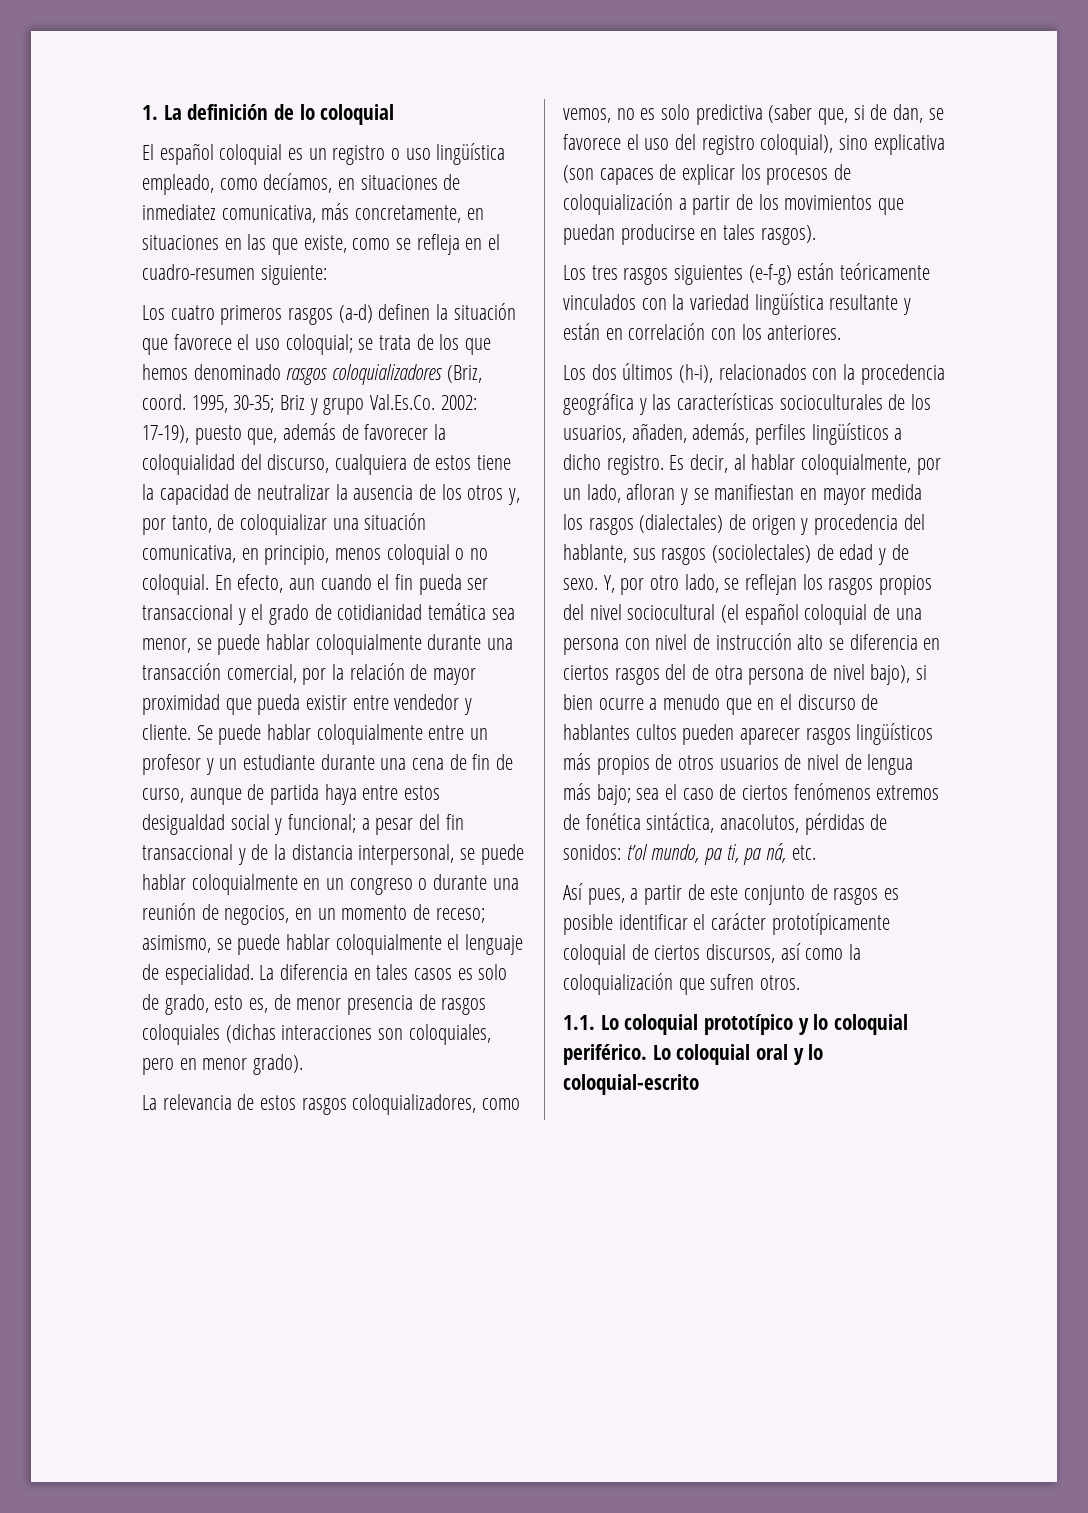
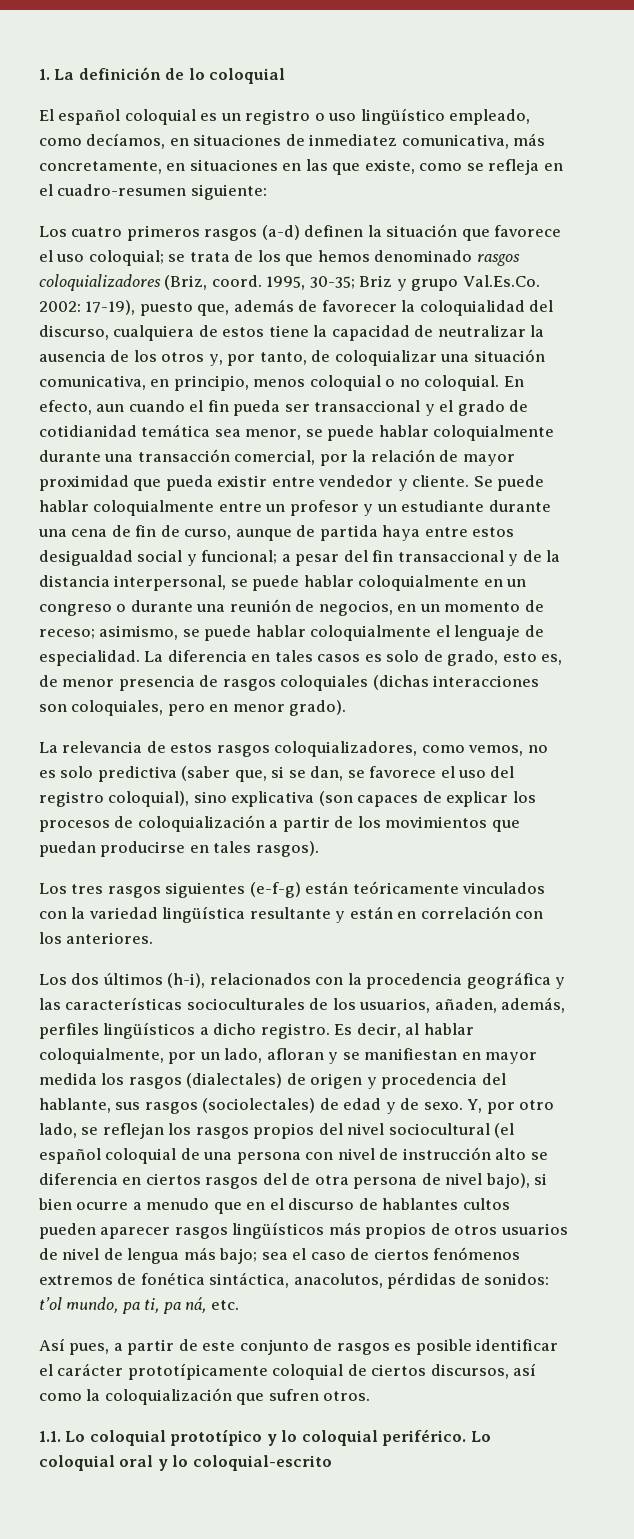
- El español coloquial es un registro o uso lingüística empleado, como decíamos, en situaciones de inmediatez comunicativa, más concretamente, en situaciones en las que existe, como se refleja en el cuadro-resumen siguiente:
+ El español coloquial es un registro o uso lingüístico empleado, como decíamos, en situaciones de inmediatez comunicativa, más concretamente, en situaciones en las que existe, como se refleja en el cuadro-resumen siguiente:
- La relevancia de estos rasgos coloquializadores, como vemos, no es solo predictiva (saber que, si de dan, se favorece el uso del registro coloquial), sino explicativa (son capaces de explicar los procesos de coloquialización a partir de los movimientos que puedan producirse en tales rasgos).
+ La relevancia de estos rasgos coloquializadores, como vemos, no es solo predictiva (saber que, si se dan, se favorece el uso del registro coloquial), sino explicativa (son capaces de explicar los procesos de coloquialización a partir de los movimientos que puedan producirse en tales rasgos).

